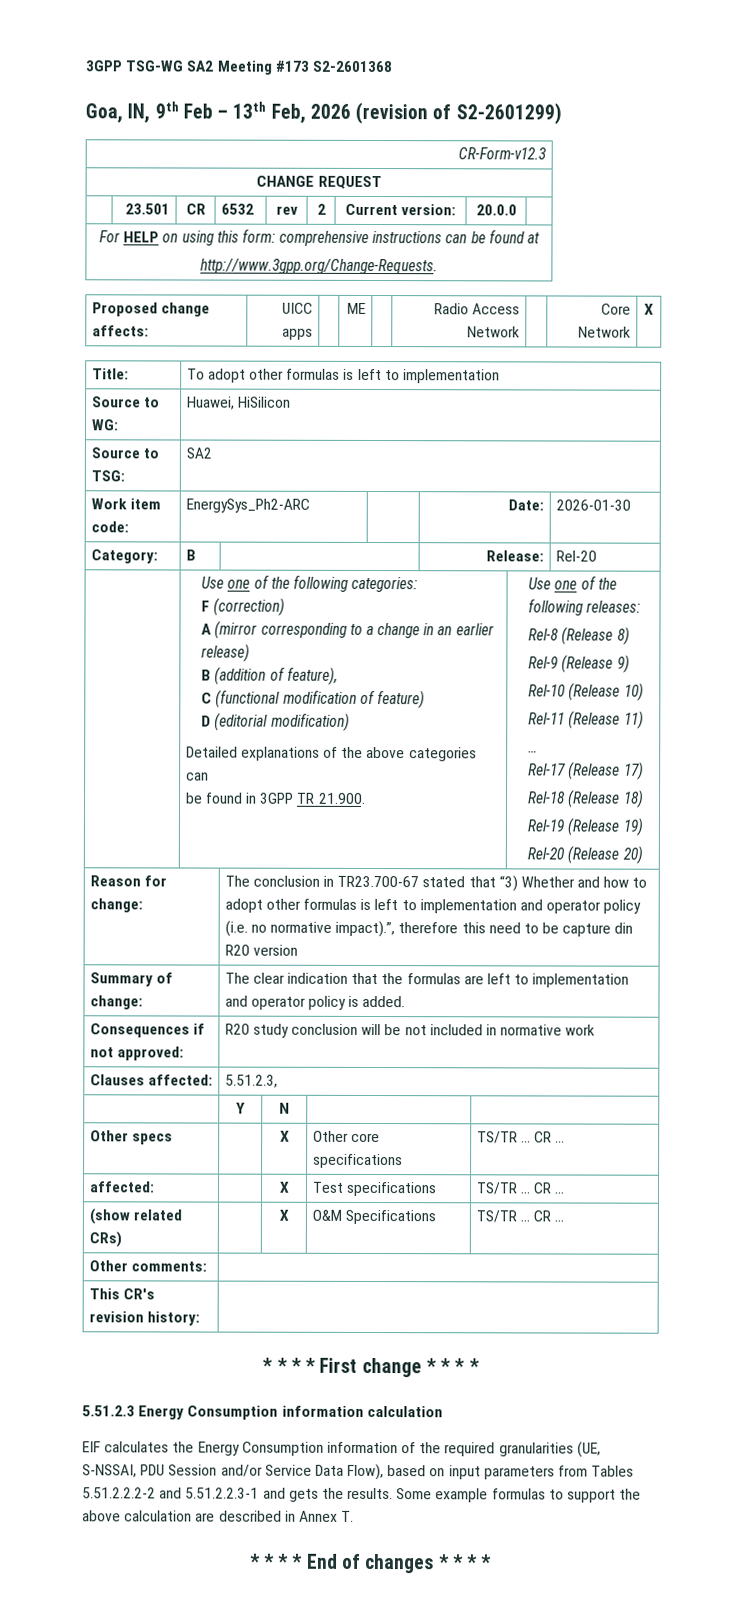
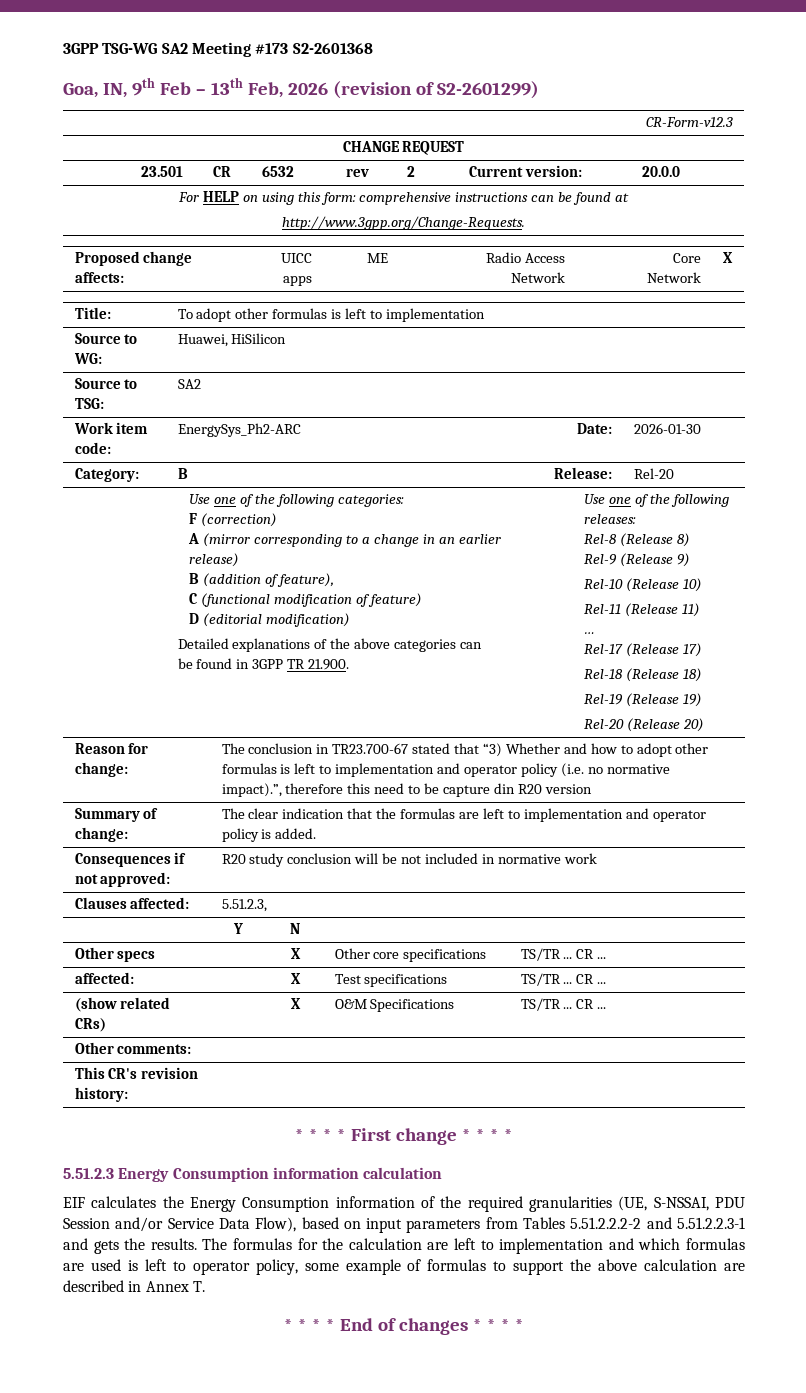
- Some example formulas to support the above calculation are described in Annex T.
+ The formulas for the calculation are left to implementation and which formulas are used is left to operator policy, some example of formulas to support the above calculation are described in Annex T.

